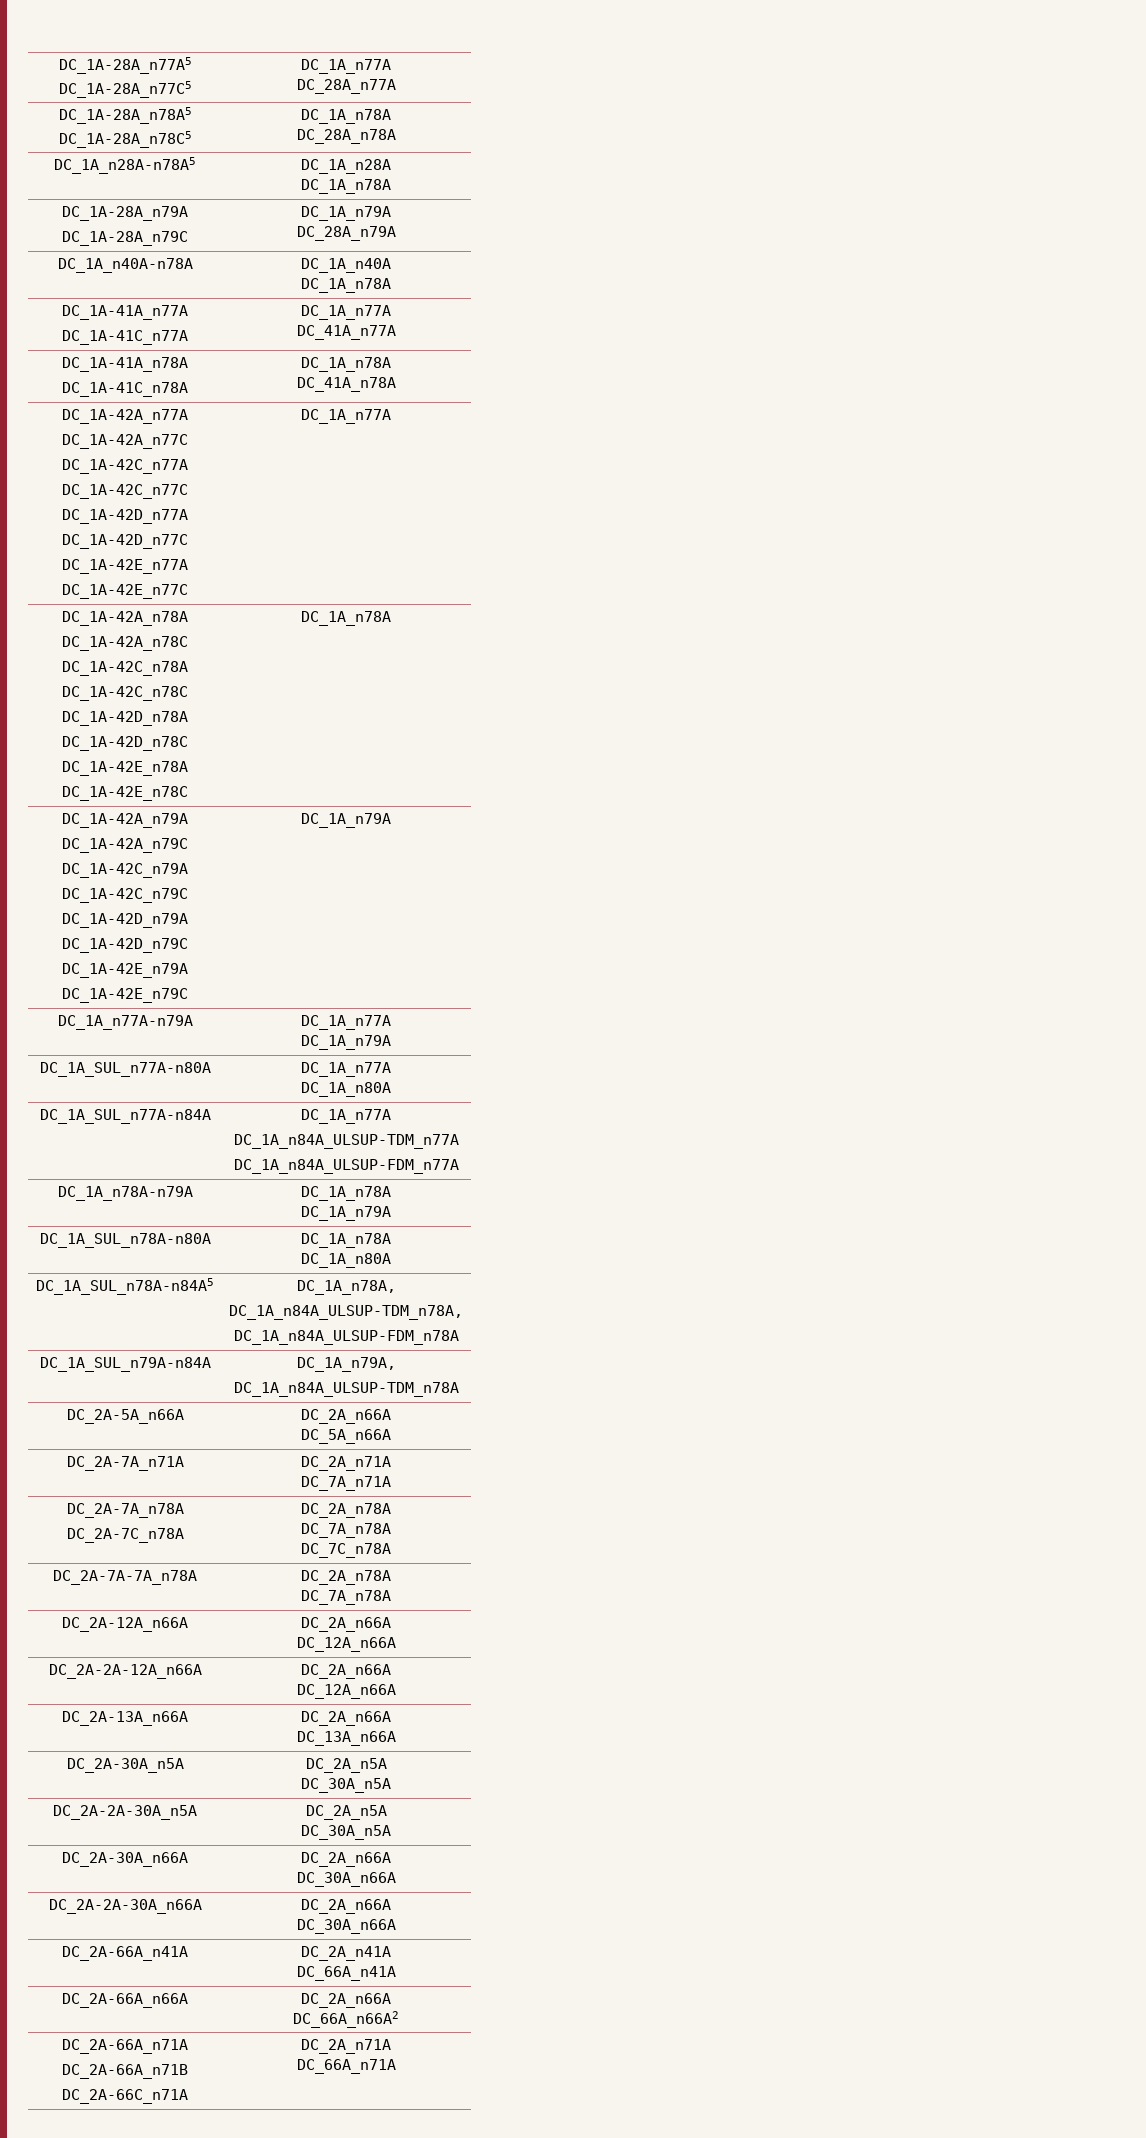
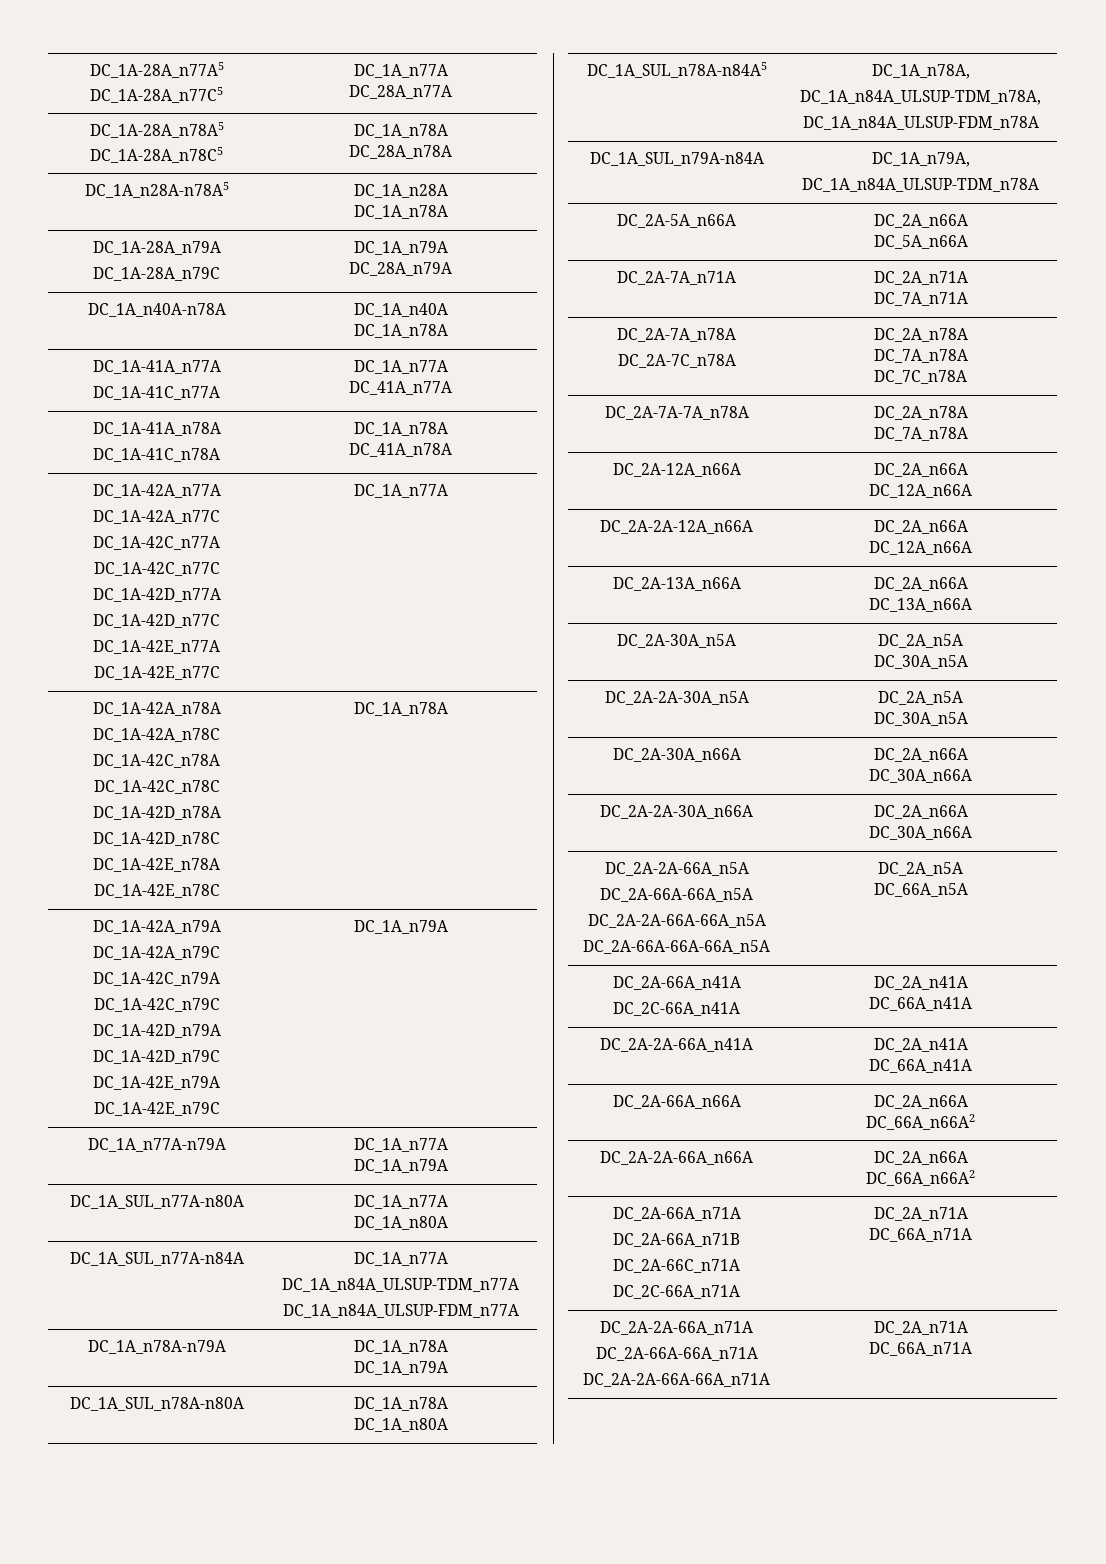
- DC_2A-66A_n41A | DC_2A_n41A
+ DC_2A-2A-66A_n5A
+ DC_2A-66A-66A_n5A
+ DC_2A-2A-66A-66A_n5A
+ DC_2A-66A-66A-66A_n5A | DC_2A_n5A
+ DC_66A_n5A
+ DC_2A-66A_n41A
+ DC_2C-66A_n41A | DC_2A_n41A
+ DC_66A_n41A
+ DC_2A-2A-66A_n41A | DC_2A_n41A
+ DC_2A-2A-66A_n66A | DC_2A_n66A
+ DC_66A_n66A2
  DC_2A-66A_n71A
  DC_2A-66A_n71B
- DC_2A-66C_n71A | DC_2A_n71A
+ DC_2A-66C_n71A
+ DC_2C-66A_n71A | DC_2A_n71A
+ DC_66A_n71A
+ DC_2A-2A-66A_n71A
+ DC_2A-66A-66A_n71A
+ DC_2A-2A-66A-66A_n71A | DC_2A_n71A

